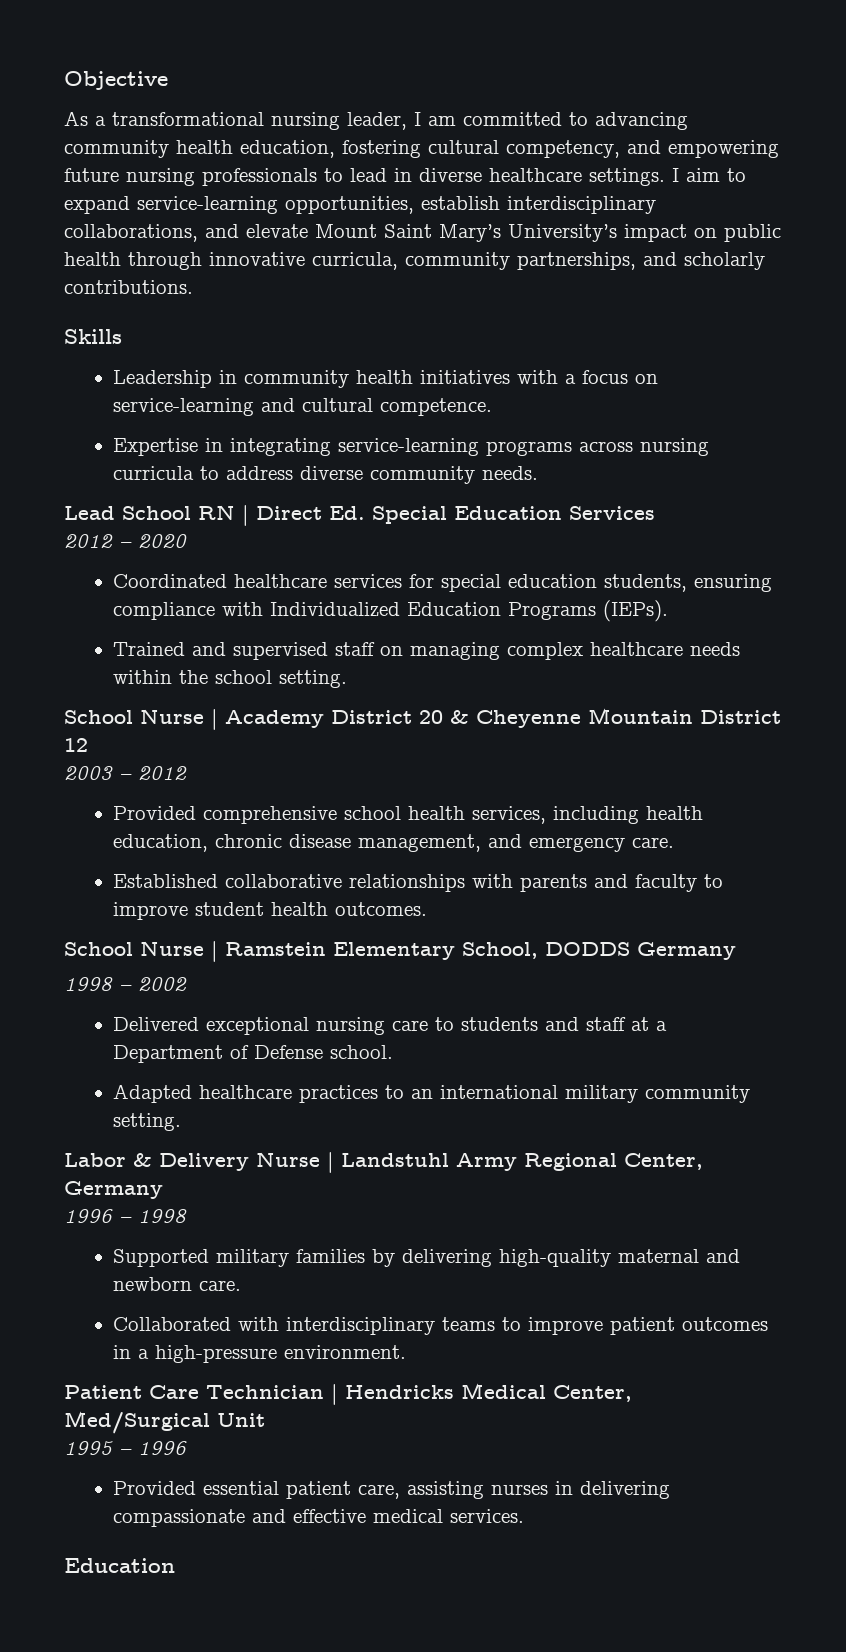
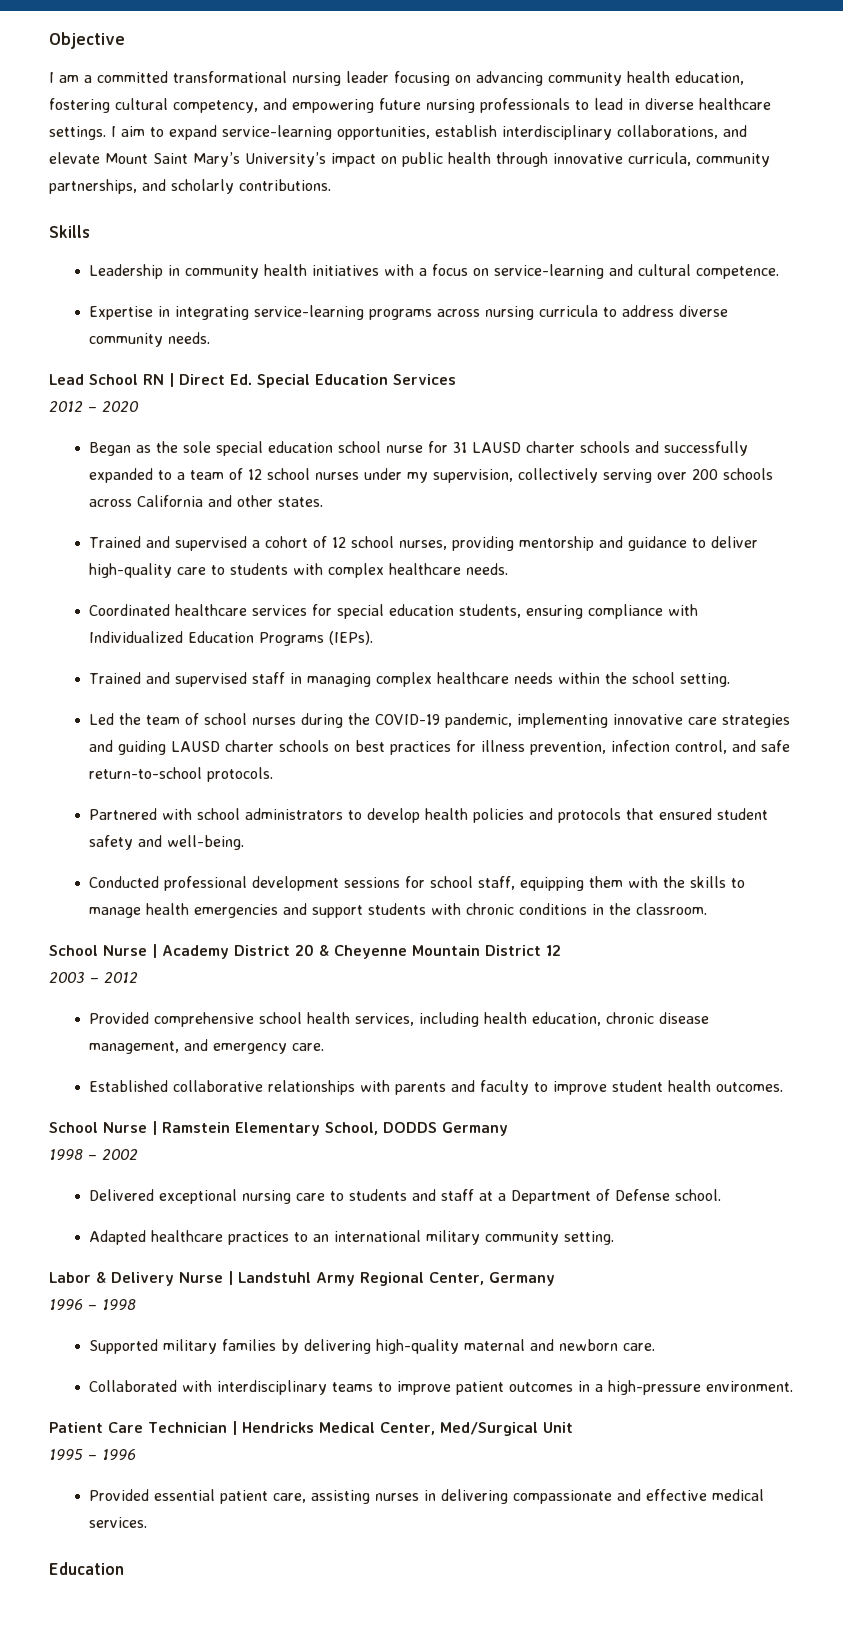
- As a transformational nursing leader, I am committed to advancing community health education, fostering cultural competency, and empowering future nursing professionals to lead in diverse healthcare settings.
+ I am a committed transformational nursing leader focusing on advancing community health education, fostering cultural competency, and empowering future nursing professionals to lead in diverse healthcare settings.
+ Began as the sole special education school nurse for 31 LAUSD charter schools and successfully expanded to a team of 12 school nurses under my supervision, collectively serving over 200 schools across California and other states.
+ Trained and supervised a cohort of 12 school nurses, providing mentorship and guidance to deliver high-quality care to students with complex healthcare needs.
- Trained and supervised staff on managing complex healthcare needs within the school setting.
+ Trained and supervised staff in managing complex healthcare needs within the school setting.
+ Led the team of school nurses during the COVID-19 pandemic, implementing innovative care strategies and guiding LAUSD charter schools on best practices for illness prevention, infection control, and safe return-to-school protocols.
+ Partnered with school administrators to develop health policies and protocols that ensured student safety and well-being.
+ Conducted professional development sessions for school staff, equipping them with the skills to manage health emergencies and support students with chronic conditions in the classroom.

